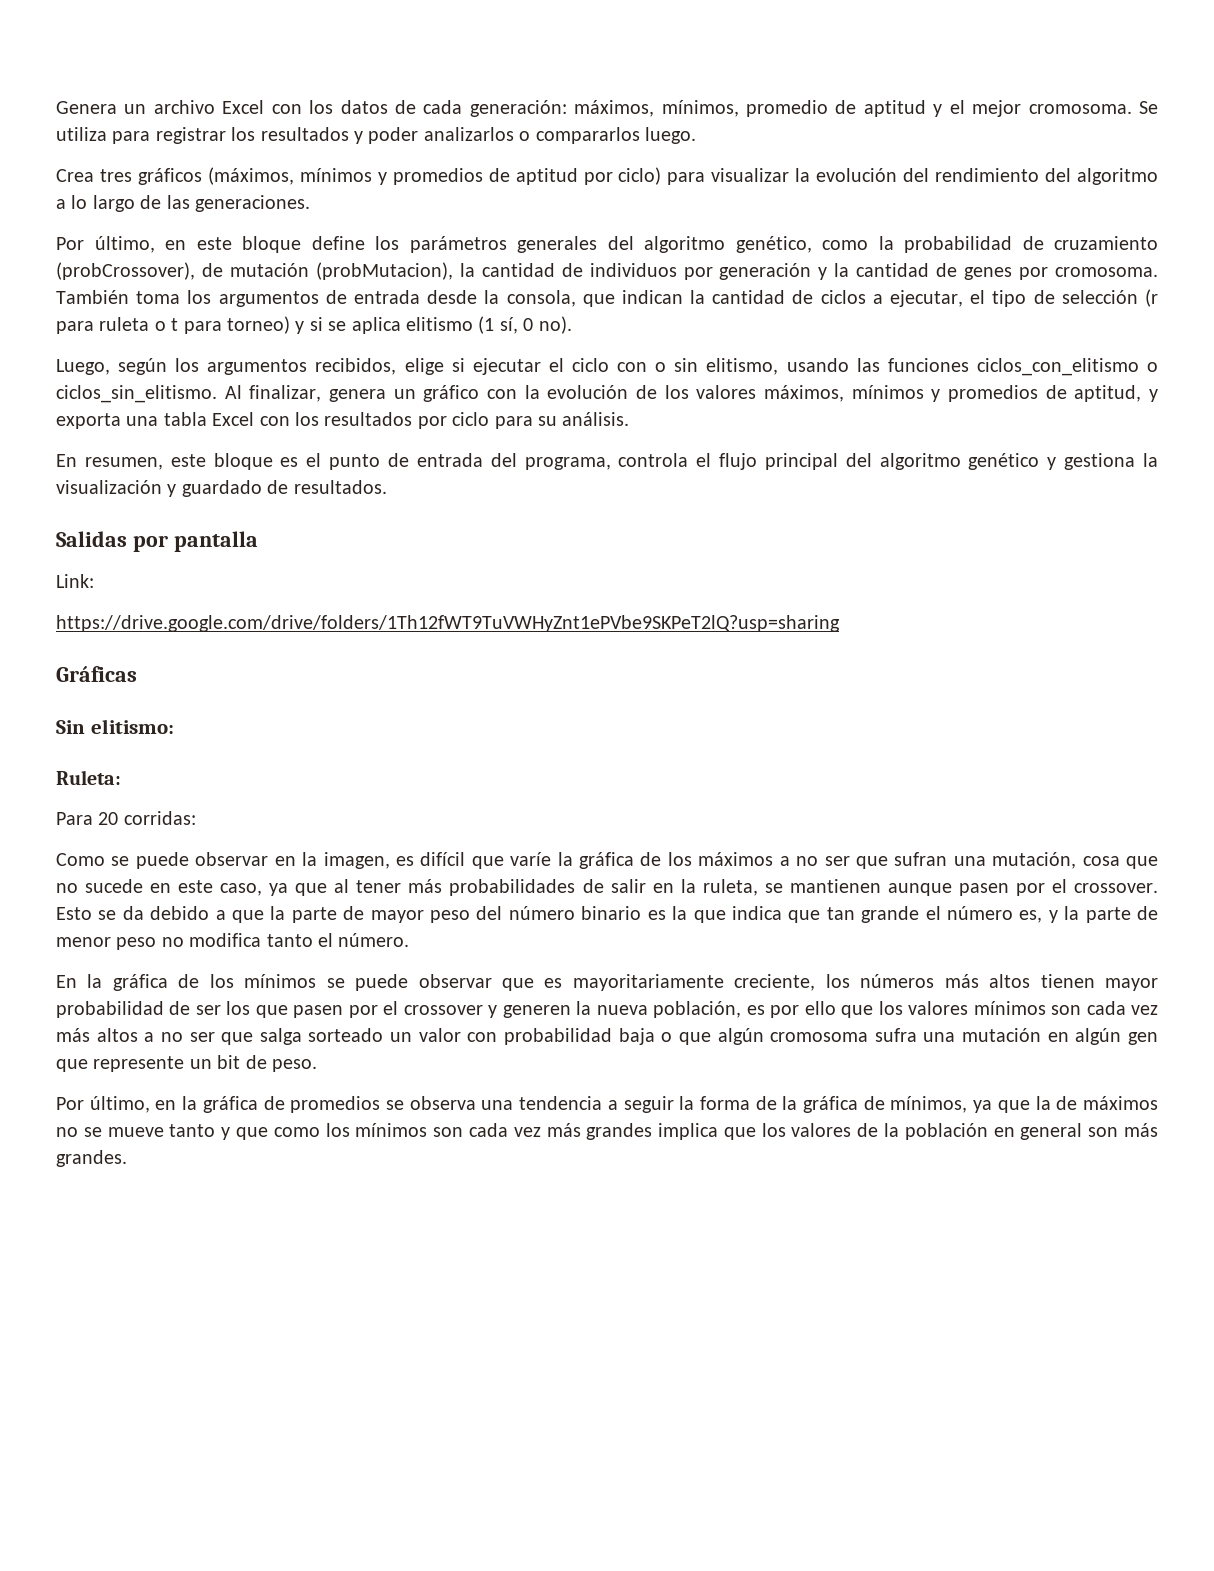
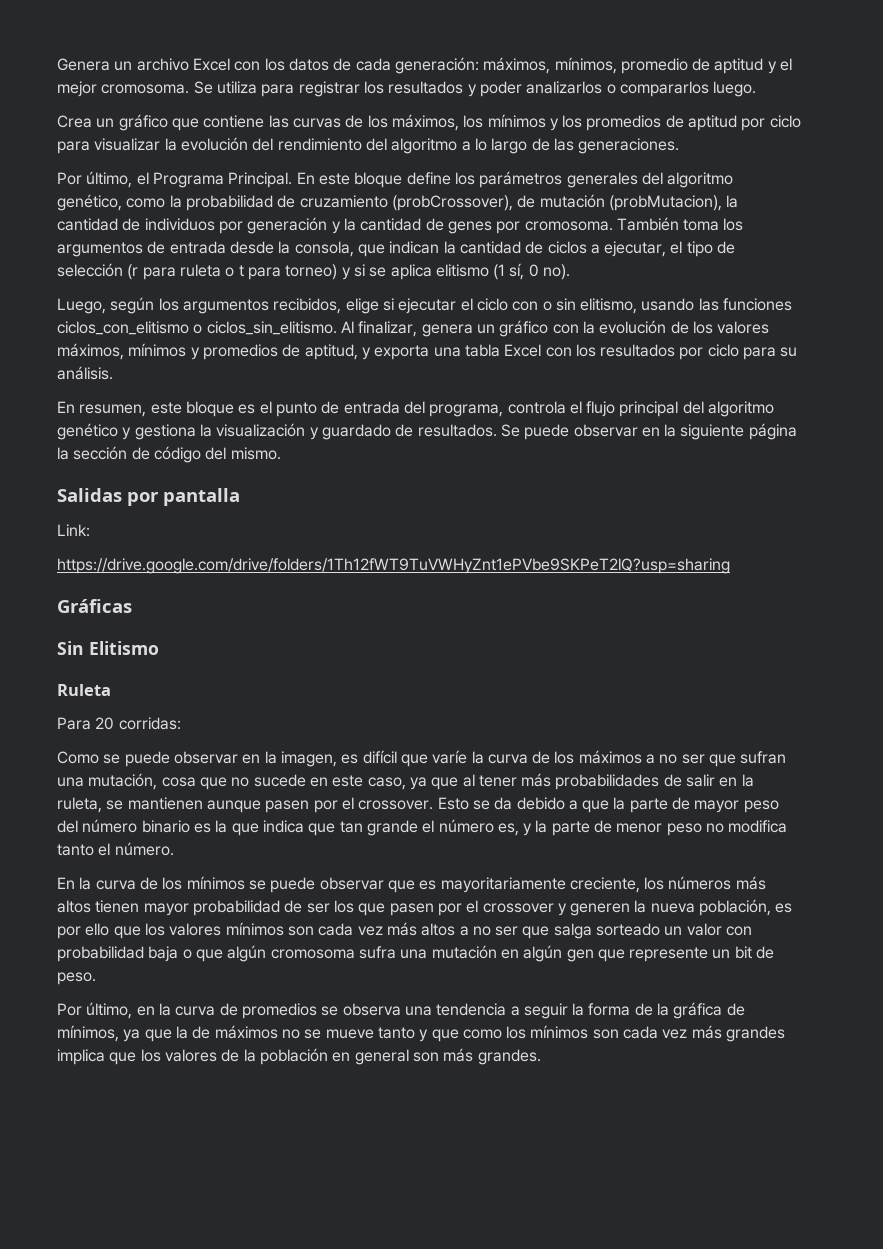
- Crea tres gráficos (máximos, mínimos y promedios de aptitud por ciclo) para visualizar la evolución del rendimiento del algoritmo a lo largo de las generaciones.
+ Crea un gráfico que contiene las curvas de los máximos, los mínimos y los promedios de aptitud por ciclo para visualizar la evolución del rendimiento del algoritmo a lo largo de las generaciones.
- Por último, en este bloque define los parámetros generales del algoritmo genético, como la probabilidad de cruzamiento (probCrossover), de mutación (probMutacion), la cantidad de individuos por generación y la cantidad de genes por cromosoma.
+ Por último, el Programa Principal. En este bloque define los parámetros generales del algoritmo genético, como la probabilidad de cruzamiento (probCrossover), de mutación (probMutacion), la cantidad de individuos por generación y la cantidad de genes por cromosoma.
+ Se puede observar en la siguiente página la sección de código del mismo.
- Sin elitismo:
- Ruleta:
+ Sin Elitismo
+ Ruleta
- Como se puede observar en la imagen, es difícil que varíe la gráfica de los máximos a no ser que sufran una mutación, cosa que no sucede en este caso, ya que al tener más probabilidades de salir en la ruleta, se mantienen aunque pasen por el crossover.
+ Como se puede observar en la imagen, es difícil que varíe la curva de los máximos a no ser que sufran una mutación, cosa que no sucede en este caso, ya que al tener más probabilidades de salir en la ruleta, se mantienen aunque pasen por el crossover.
- En la gráfica de los mínimos se puede observar que es mayoritariamente creciente, los números más altos tienen mayor probabilidad de ser los que pasen por el crossover y generen la nueva población, es por ello que los valores mínimos son cada vez más altos a no ser que salga sorteado un valor con probabilidad baja o que algún cromosoma sufra una mutación en algún gen que represente un bit de peso.
+ En la curva de los mínimos se puede observar que es mayoritariamente creciente, los números más altos tienen mayor probabilidad de ser los que pasen por el crossover y generen la nueva población, es por ello que los valores mínimos son cada vez más altos a no ser que salga sorteado un valor con probabilidad baja o que algún cromosoma sufra una mutación en algún gen que represente un bit de peso.
- Por último, en la gráfica de promedios se observa una tendencia a seguir la forma de la gráfica de mínimos, ya que la de máximos no se mueve tanto y que como los mínimos son cada vez más grandes implica que los valores de la población en general son más grandes.
+ Por último, en la curva de promedios se observa una tendencia a seguir la forma de la gráfica de mínimos, ya que la de máximos no se mueve tanto y que como los mínimos son cada vez más grandes implica que los valores de la población en general son más grandes.

